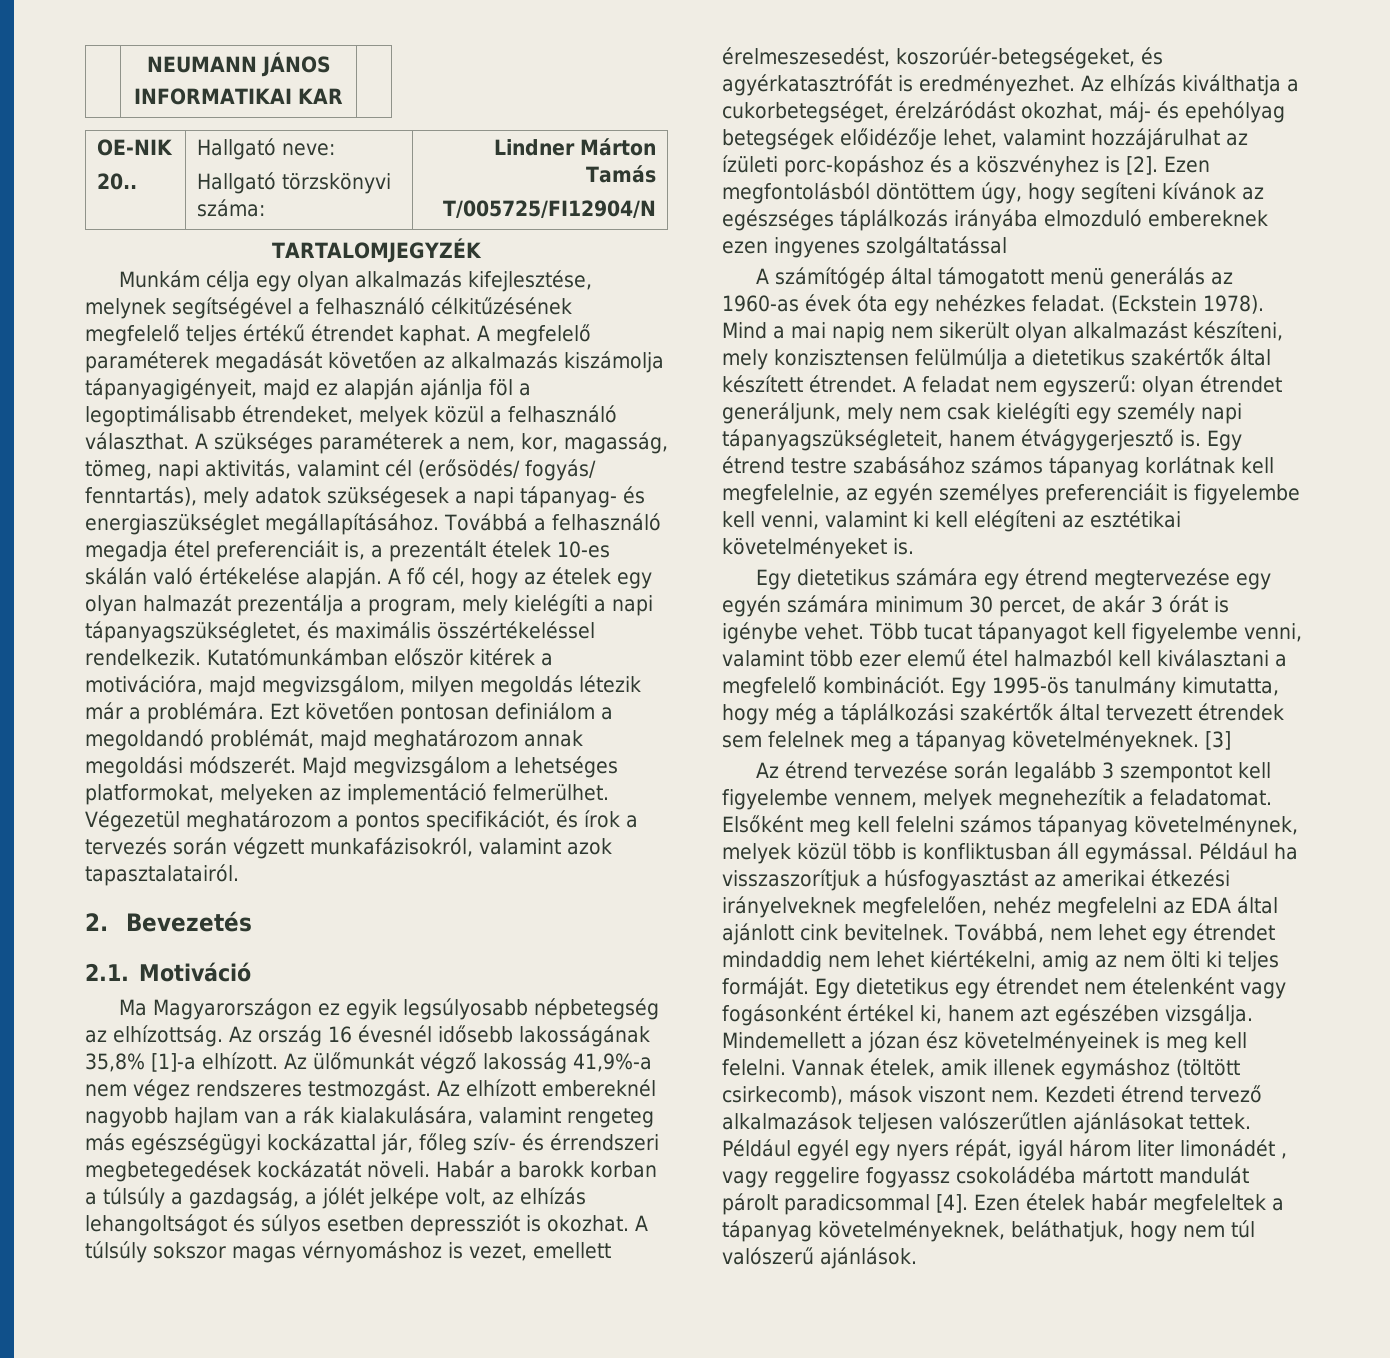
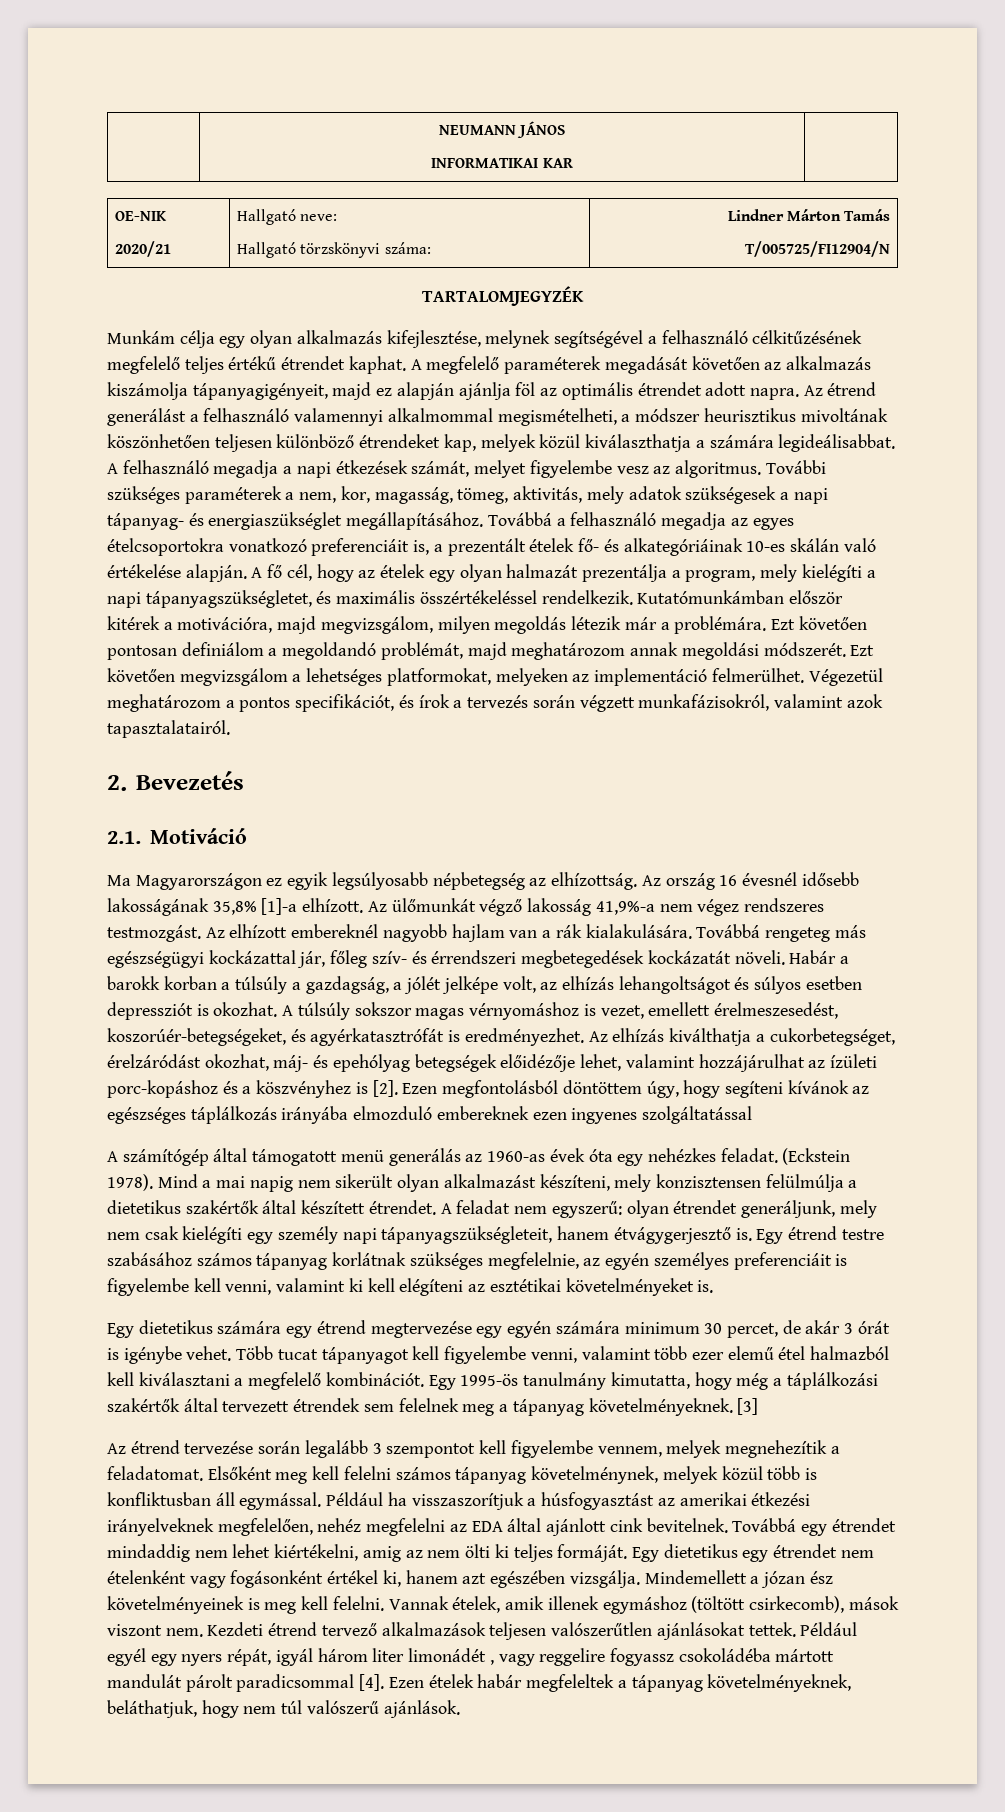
  OE-NIK
- 20.. | Hallgató neve:
+ 2020/21 | Hallgató neve:
- A megfelelő paraméterek megadását követően az alkalmazás kiszámolja tápanyagigényeit, majd ez alapján ajánlja föl a legoptimálisabb étrendeket, melyek közül a felhasználó választhat. A szükséges paraméterek a nem, kor, magasság, tömeg, napi aktivitás, valamint cél (erősödés/ fogyás/ fenntartás), mely adatok szükségesek a napi tápanyag- és energiaszükséglet megállapításához.
+ A megfelelő paraméterek megadását követően az alkalmazás kiszámolja tápanyagigényeit, majd ez alapján ajánlja föl az optimális étrendet adott napra. Az étrend generálást a felhasználó valamennyi alkalmommal megismételheti, a módszer heurisztikus mivoltának köszönhetően teljesen különböző étrendeket kap, melyek közül kiválaszthatja a számára legideálisabbat. A felhasználó megadja a napi étkezések számát, melyet figyelembe vesz az algoritmus. További szükséges paraméterek a nem, kor, magasság, tömeg, aktivitás, mely adatok szükségesek a napi tápanyag- és energiaszükséglet megállapításához.
- Továbbá a felhasználó megadja étel preferenciáit is, a prezentált ételek 10-es skálán való értékelése alapján.
+ Továbbá a felhasználó megadja az egyes ételcsoportokra vonatkozó preferenciáit is, a prezentált ételek fő- és alkategóriáinak 10-es skálán való értékelése alapján.
- Majd megvizsgálom a lehetséges platformokat, melyeken az implementáció felmerülhet.
+ Ezt követően megvizsgálom a lehetséges platformokat, melyeken az implementáció felmerülhet.
- Az elhízott embereknél nagyobb hajlam van a rák kialakulására, valamint rengeteg más egészségügyi kockázattal jár, főleg szív- és érrendszeri megbetegedések kockázatát növeli.
+ Az elhízott embereknél nagyobb hajlam van a rák kialakulására. Továbbá rengeteg más egészségügyi kockázattal jár, főleg szív- és érrendszeri megbetegedések kockázatát növeli.
- Egy étrend testre szabásához számos tápanyag korlátnak kell megfelelnie, az egyén személyes preferenciáit is figyelembe kell venni, valamint ki kell elégíteni az esztétikai követelményeket is.
+ Egy étrend testre szabásához számos tápanyag korlátnak szükséges megfelelnie, az egyén személyes preferenciáit is figyelembe kell venni, valamint ki kell elégíteni az esztétikai követelményeket is.
- Továbbá, nem lehet egy étrendet mindaddig nem lehet kiértékelni, amig az nem ölti ki teljes formáját.
+ Továbbá egy étrendet mindaddig nem lehet kiértékelni, amig az nem ölti ki teljes formáját.

